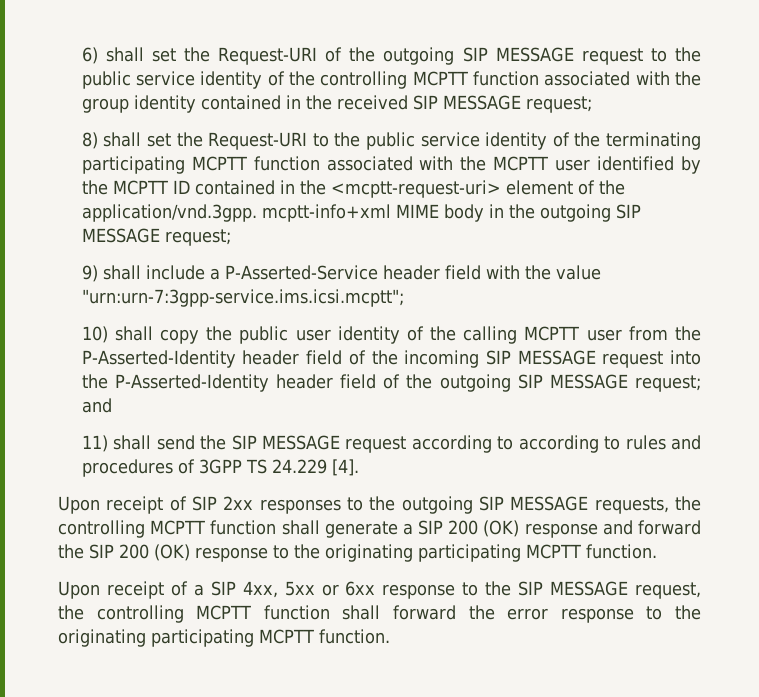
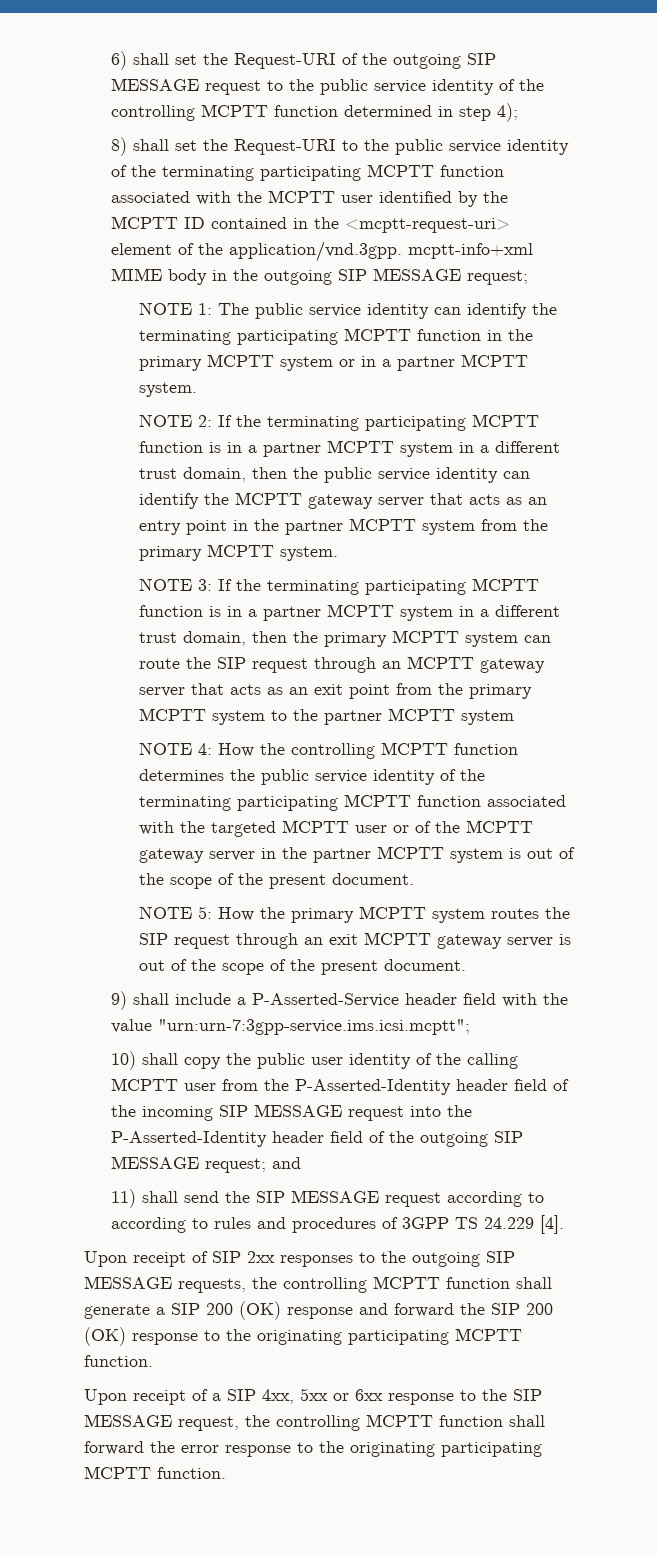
- 6) shall set the Request-URI of the outgoing SIP MESSAGE request to the public service identity of the controlling MCPTT function associated with the group identity contained in the received SIP MESSAGE request;
+ 6) shall set the Request-URI of the outgoing SIP MESSAGE request to the public service identity of the controlling MCPTT function determined in step 4);
+ NOTE 1: The public service identity can identify the terminating participating MCPTT function in the primary MCPTT system or in a partner MCPTT system.
+ NOTE 2: If the terminating participating MCPTT function is in a partner MCPTT system in a different trust domain, then the public service identity can identify the MCPTT gateway server that acts as an entry point in the partner MCPTT system from the primary MCPTT system.
+ NOTE 3: If the terminating participating MCPTT function is in a partner MCPTT system in a different trust domain, then the primary MCPTT system can route the SIP request through an MCPTT gateway server that acts as an exit point from the primary MCPTT system to the partner MCPTT system
+ NOTE 4: How the controlling MCPTT function determines the public service identity of the terminating participating MCPTT function associated with the targeted MCPTT user or of the MCPTT gateway server in the partner MCPTT system is out of the scope of the present document.
+ NOTE 5: How the primary MCPTT system routes the SIP request through an exit MCPTT gateway server is out of the scope of the present document.

